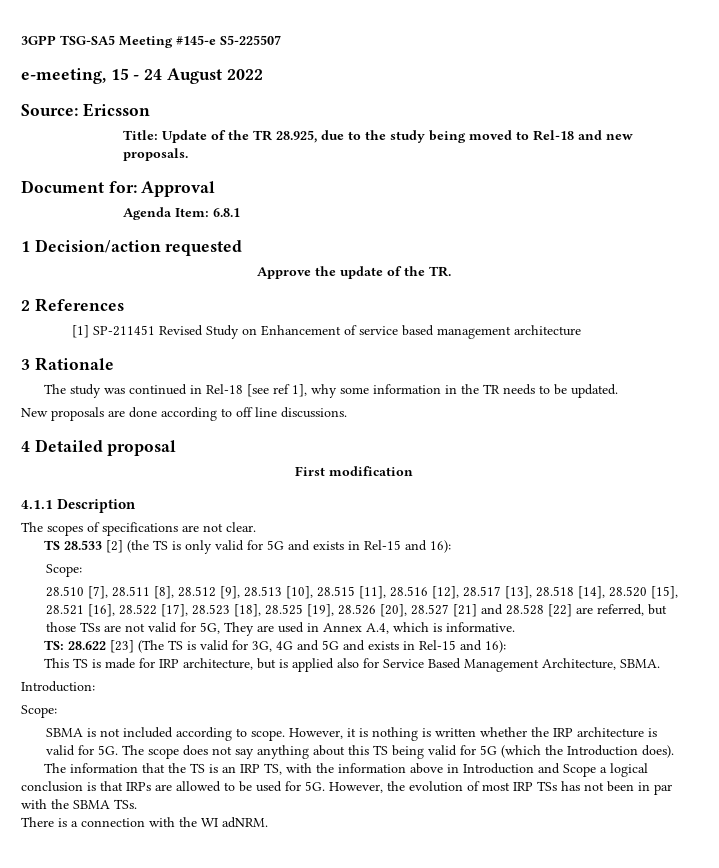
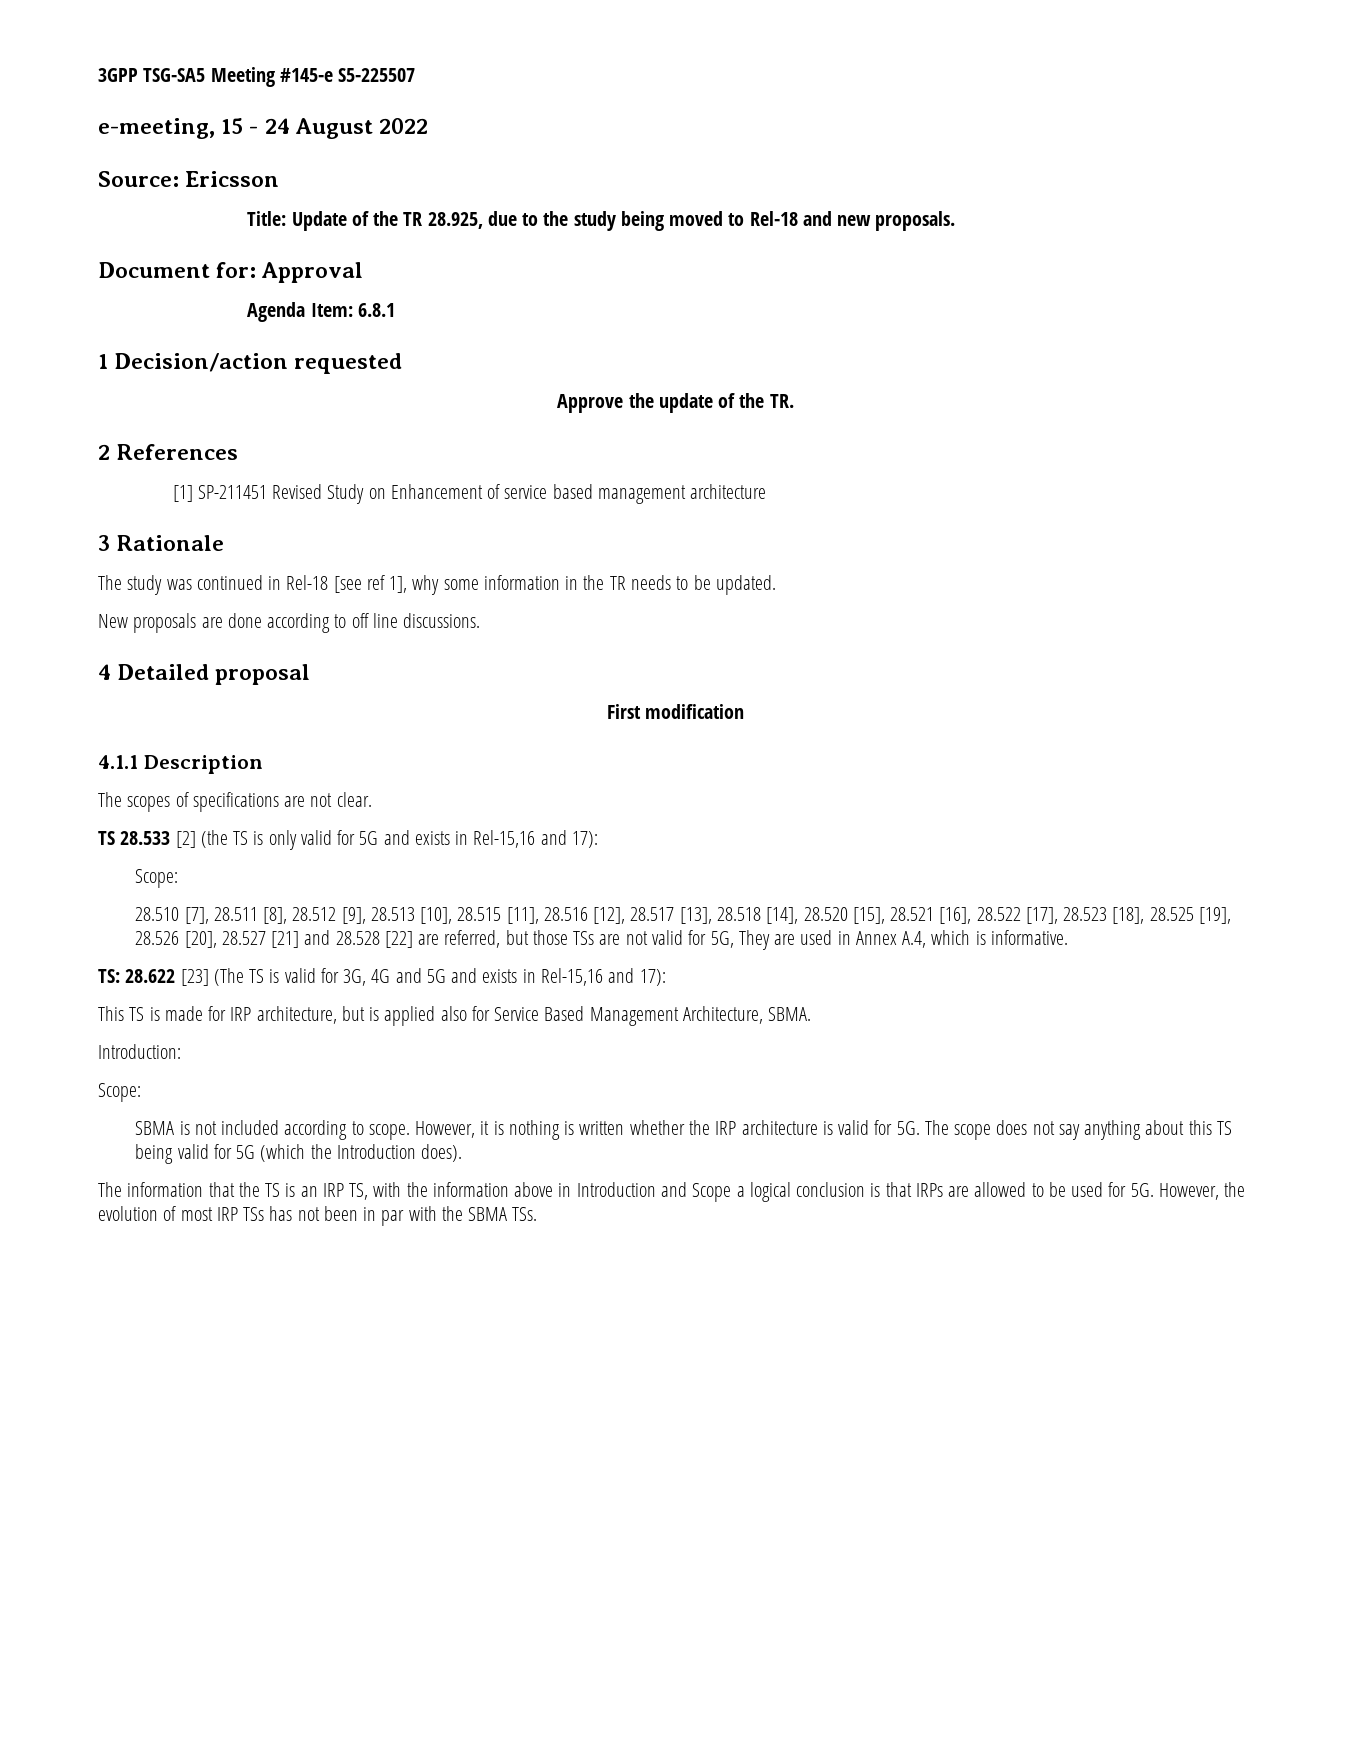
- TS 28.533 [2] (the TS is only valid for 5G and exists in Rel-15 and 16):
+ TS 28.533 [2] (the TS is only valid for 5G and exists in Rel-15,16 and 17):
- TS: 28.622 [23] (The TS is valid for 3G, 4G and 5G and exists in Rel-15 and 16):
+ TS: 28.622 [23] (The TS is valid for 3G, 4G and 5G and exists in Rel-15,16 and 17):
- There is a connection with the WI adNRM.

